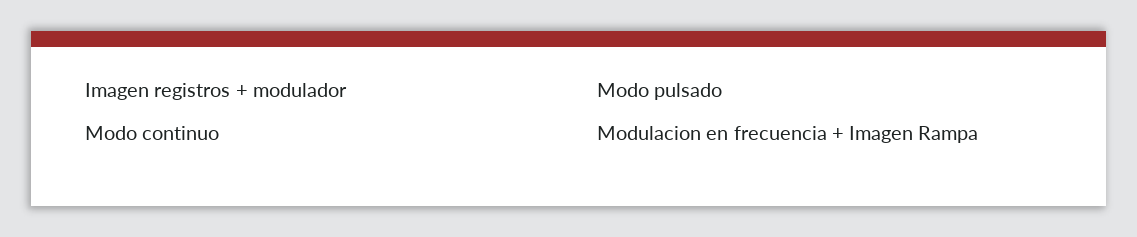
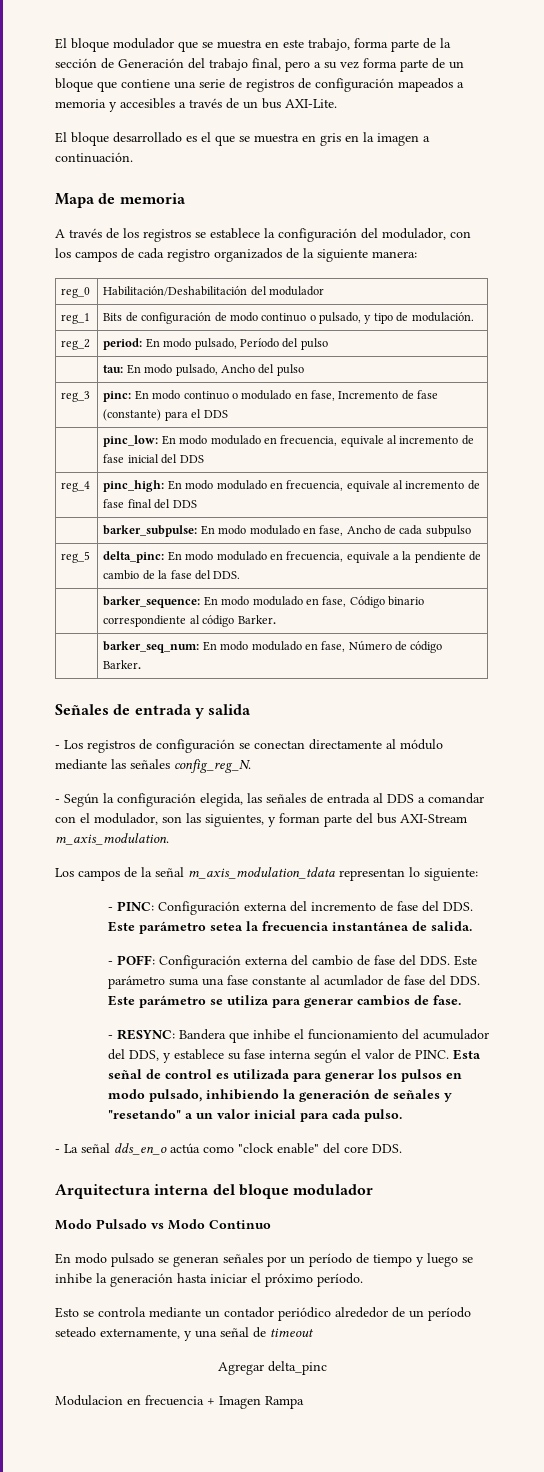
- Imagen registros + modulador
- Modo continuo
- Modo pulsado
+ El bloque modulador que se muestra en este trabajo, forma parte de la sección de Generación del trabajo final, pero a su vez forma parte de un bloque que contiene una serie de registros de configuración mapeados a memoria y accesibles a través de un bus AXI-Lite.
+ El bloque desarrollado es el que se muestra en gris en la imagen a continuación.
+ Mapa de memoria
+ A través de los registros se establece la configuración del modulador, con los campos de cada registro organizados de la siguiente manera:
+ reg_0 | Habilitación/Deshabilitación del modulador
+ reg_1 | Bits de configuración de modo continuo o pulsado, y tipo de modulación.
+ reg_2 | period: En modo pulsado, Período del pulso
+ | tau: En modo pulsado, Ancho del pulso
+ reg_3 | pinc: En modo continuo o modulado en fase, Incremento de fase (constante) para el DDS
+ | pinc_low: En modo modulado en frecuencia, equivale al incremento de fase inicial del DDS
+ reg_4 | pinc_high: En modo modulado en frecuencia, equivale al incremento de fase final del DDS
+ | barker_subpulse: En modo modulado en fase, Ancho de cada subpulso
+ reg_5 | delta_pinc: En modo modulado en frecuencia, equivale a la pendiente de cambio de la fase del DDS.
+ | barker_sequence: En modo modulado en fase, Código binario correspondiente al código Barker.
+ | barker_seq_num: En modo modulado en fase, Número de código Barker.
+ Señales de entrada y salida
+ - Los registros de configuración se conectan directamente al módulo mediante las señales config_reg_N.
+ - Según la configuración elegida, las señales de entrada al DDS a comandar con el modulador, son las siguientes, y forman parte del bus AXI-Stream m_axis_modulation.
+ Los campos de la señal m_axis_modulation_tdata representan lo siguiente:
+ - PINC: Configuración externa del incremento de fase del DDS. Este parámetro setea la frecuencia instantánea de salida.
+ - POFF: Configuración externa del cambio de fase del DDS. Este parámetro suma una fase constante al acumlador de fase del DDS. Este parámetro se utiliza para generar cambios de fase.
+ - RESYNC: Bandera que inhibe el funcionamiento del acumulador del DDS, y establece su fase interna según el valor de PINC. Esta señal de control es utilizada para generar los pulsos en modo pulsado, inhibiendo la generación de señales y "resetando" a un valor inicial para cada pulso.
+ - La señal dds_en_o actúa como "clock enable" del core DDS.
+ Arquitectura interna del bloque modulador
+ Modo Pulsado vs Modo Continuo
+ En modo pulsado se generan señales por un período de tiempo y luego se inhibe la generación hasta iniciar el próximo período.
+ Esto se controla mediante un contador periódico alrededor de un período seteado externamente, y una señal de timeout
+ Agregar delta_pinc

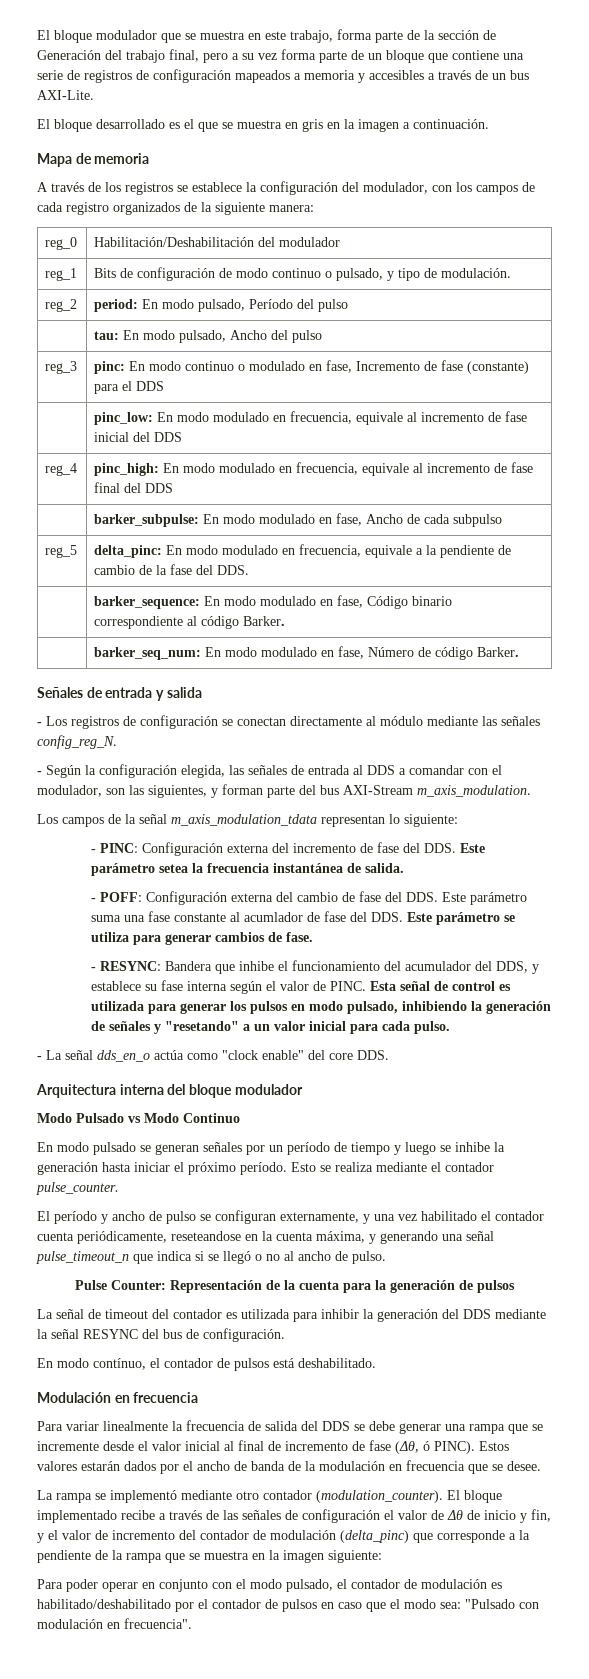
- En modo pulsado se generan señales por un período de tiempo y luego se inhibe la generación hasta iniciar el próximo período.
- Esto se controla mediante un contador periódico alrededor de un período seteado externamente, y una señal de timeout
- Agregar delta_pinc
- Modulacion en frecuencia + Imagen Rampa
+ En modo pulsado se generan señales por un período de tiempo y luego se inhibe la generación hasta iniciar el próximo período. Esto se realiza mediante el contador pulse_counter.
+ El período y ancho de pulso se configuran externamente, y una vez habilitado el contador cuenta periódicamente, reseteandose en la cuenta máxima, y generando una señal pulse_timeout_n que indica si se llegó o no al ancho de pulso.
+ Pulse Counter: Representación de la cuenta para la generación de pulsos
+ La señal de timeout del contador es utilizada para inhibir la generación del DDS mediante la señal RESYNC del bus de configuración.
+ En modo contínuo, el contador de pulsos está deshabilitado.
+ Modulación en frecuencia
+ Para variar linealmente la frecuencia de salida del DDS se debe generar una rampa que se incremente desde el valor inicial al final de incremento de fase (Δθ, ó PINC). Estos valores estarán dados por el ancho de banda de la modulación en frecuencia que se desee.
+ La rampa se implementó mediante otro contador (modulation_counter). El bloque implementado recibe a través de las señales de configuración el valor de Δθ de inicio y fin, y el valor de incremento del contador de modulación (delta_pinc) que corresponde a la pendiente de la rampa que se muestra en la imagen siguiente:
+ Para poder operar en conjunto con el modo pulsado, el contador de modulación es habilitado/deshabilitado por el contador de pulsos en caso que el modo sea: "Pulsado con modulación en frecuencia".

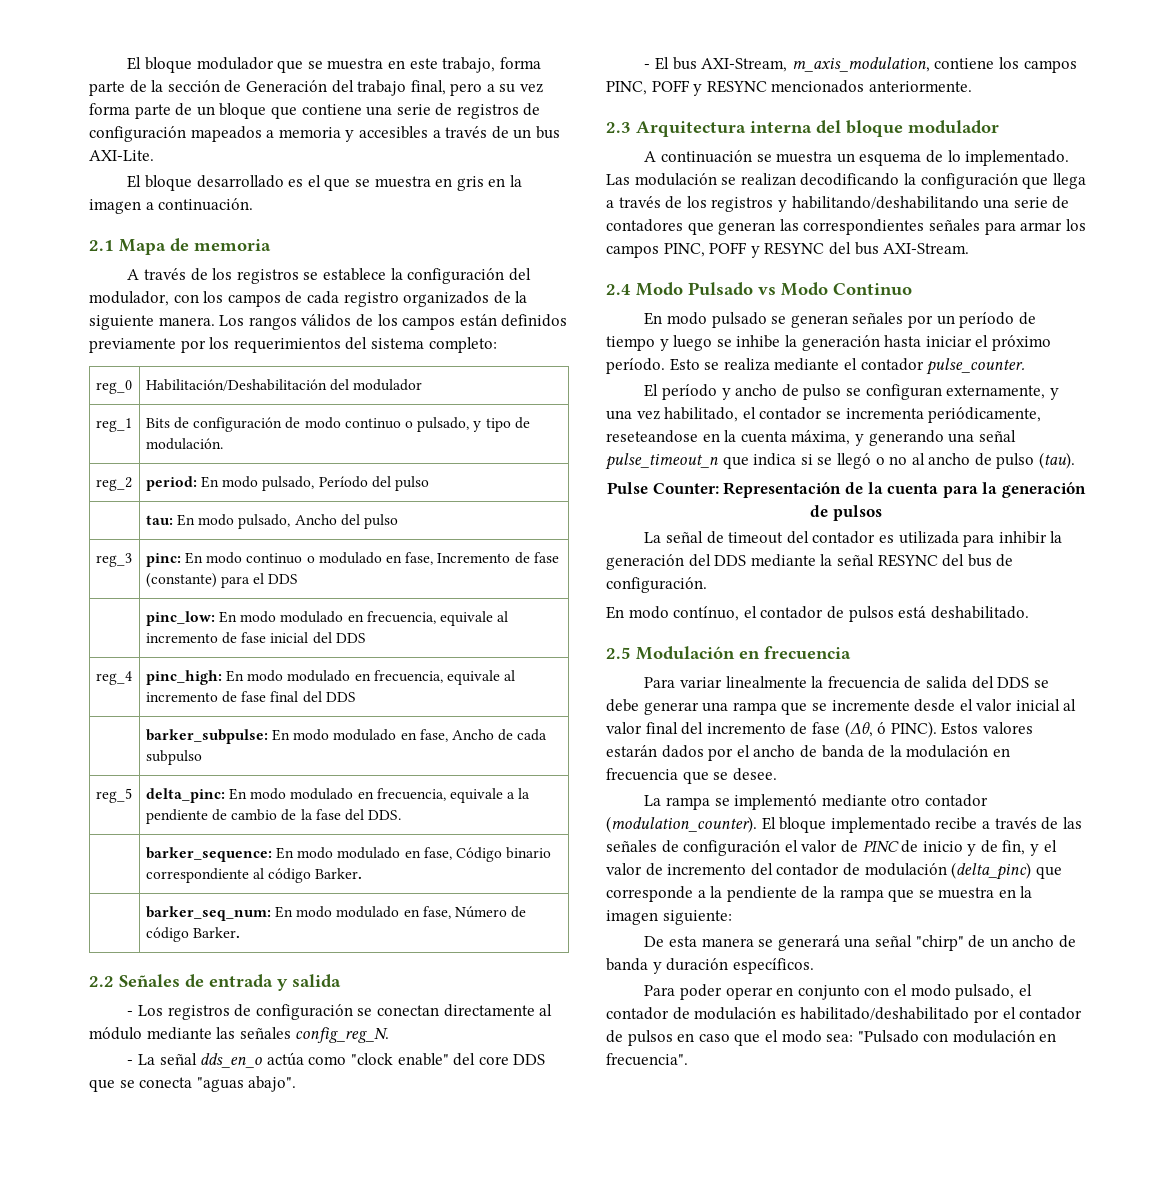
- Mapa de memoria
+ 2.1 Mapa de memoria
- A través de los registros se establece la configuración del modulador, con los campos de cada registro organizados de la siguiente manera:
+ A través de los registros se establece la configuración del modulador, con los campos de cada registro organizados de la siguiente manera. Los rangos válidos de los campos están definidos previamente por los requerimientos del sistema completo:
- Señales de entrada y salida
+ 2.2 Señales de entrada y salida
- - Según la configuración elegida, las señales de entrada al DDS a comandar con el modulador, son las siguientes, y forman parte del bus AXI-Stream m_axis_modulation.
- Los campos de la señal m_axis_modulation_tdata representan lo siguiente:
- - PINC: Configuración externa del incremento de fase del DDS. Este parámetro setea la frecuencia instantánea de salida.
- - POFF: Configuración externa del cambio de fase del DDS. Este parámetro suma una fase constante al acumlador de fase del DDS. Este parámetro se utiliza para generar cambios de fase.
- - RESYNC: Bandera que inhibe el funcionamiento del acumulador del DDS, y establece su fase interna según el valor de PINC. Esta señal de control es utilizada para generar los pulsos en modo pulsado, inhibiendo la generación de señales y "resetando" a un valor inicial para cada pulso.
- - La señal dds_en_o actúa como "clock enable" del core DDS.
- Arquitectura interna del bloque modulador
+ - La señal dds_en_o actúa como "clock enable" del core DDS que se conecta "aguas abajo".
+ - El bus AXI-Stream, m_axis_modulation, contiene los campos PINC, POFF y RESYNC mencionados anteriormente.
+ 2.3 Arquitectura interna del bloque modulador
- Modo Pulsado vs Modo Continuo
+ A continuación se muestra un esquema de lo implementado. Las modulación se realizan decodificando la configuración que llega a través de los registros y habilitando/deshabilitando una serie de contadores que generan las correspondientes señales para armar los campos PINC, POFF y RESYNC del bus AXI-Stream.
+ 2.4 Modo Pulsado vs Modo Continuo
- El período y ancho de pulso se configuran externamente, y una vez habilitado el contador cuenta periódicamente, reseteandose en la cuenta máxima, y generando una señal pulse_timeout_n que indica si se llegó o no al ancho de pulso.
+ El período y ancho de pulso se configuran externamente, y una vez habilitado, el contador se incrementa periódicamente, reseteandose en la cuenta máxima, y generando una señal pulse_timeout_n que indica si se llegó o no al ancho de pulso (tau).
- Modulación en frecuencia
+ 2.5 Modulación en frecuencia
- Para variar linealmente la frecuencia de salida del DDS se debe generar una rampa que se incremente desde el valor inicial al final de incremento de fase (Δθ, ó PINC).
+ Para variar linealmente la frecuencia de salida del DDS se debe generar una rampa que se incremente desde el valor inicial al valor final del incremento de fase (Δθ, ó PINC).
- El bloque implementado recibe a través de las señales de configuración el valor de Δθ de inicio y fin, y el valor de incremento del contador de modulación (delta_pinc) que corresponde a la pendiente de la rampa que se muestra en la imagen siguiente:
+ El bloque implementado recibe a través de las señales de configuración el valor de PINC de inicio y de fin, y el valor de incremento del contador de modulación (delta_pinc) que corresponde a la pendiente de la rampa que se muestra en la imagen siguiente:
+ De esta manera se generará una señal "chirp" de un ancho de banda y duración específicos.

